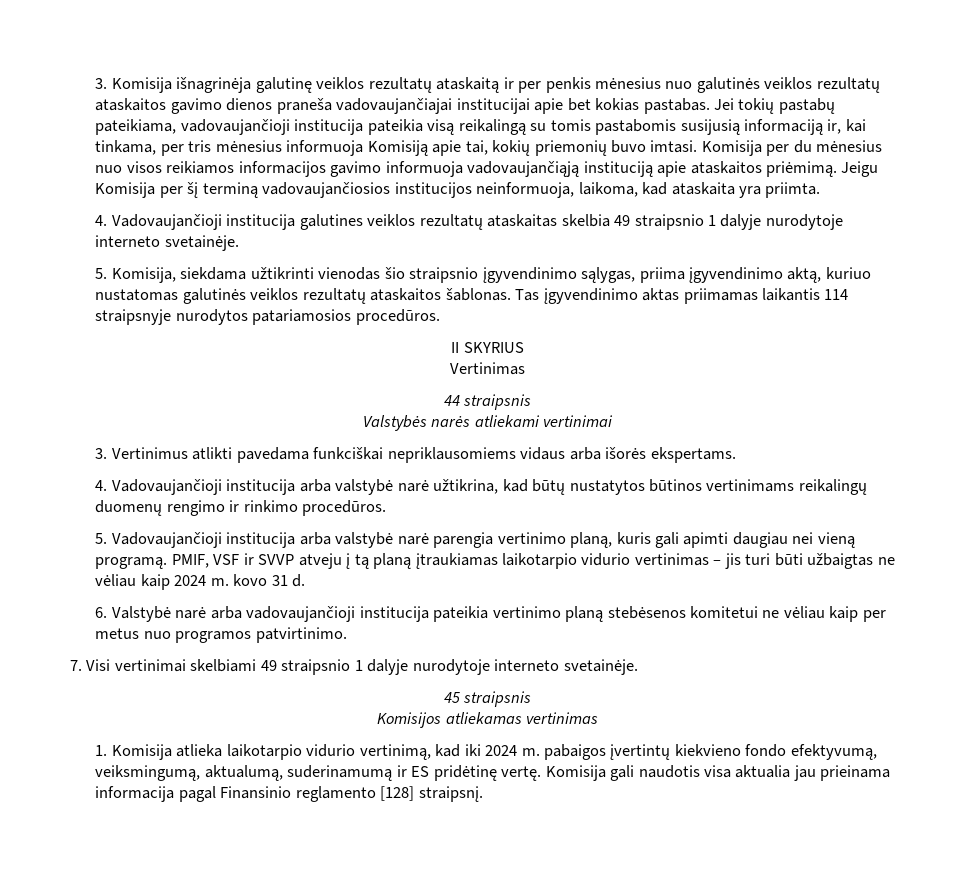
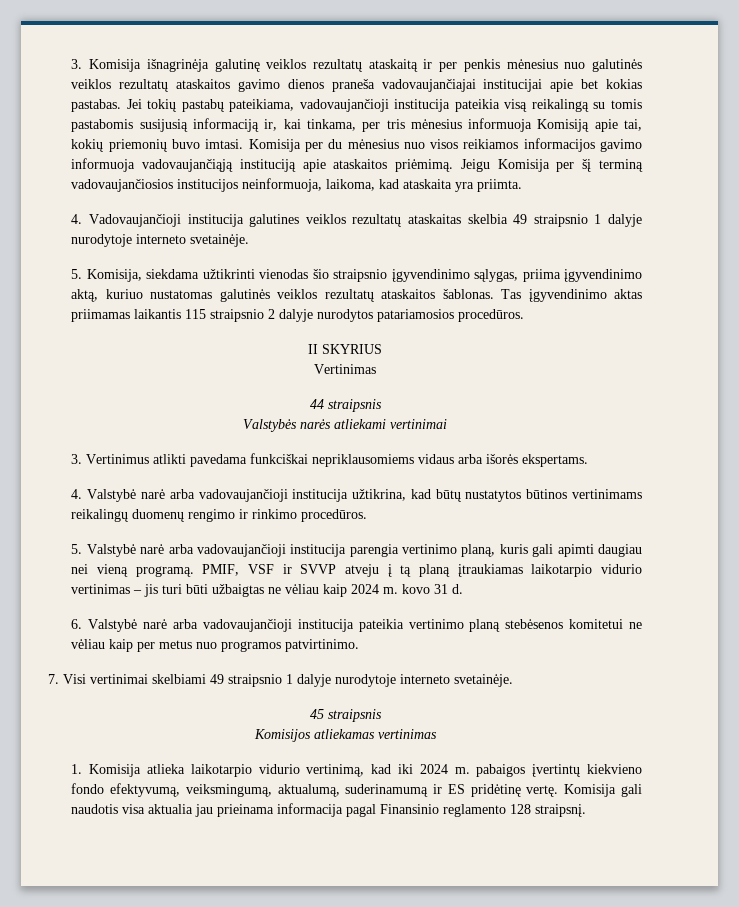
- Tas įgyvendinimo aktas priimamas laikantis 114 straipsnyje nurodytos patariamosios procedūros.
+ Tas įgyvendinimo aktas priimamas laikantis 115 straipsnio 2 dalyje nurodytos patariamosios procedūros.
- 4. Vadovaujančioji institucija arba valstybė narė užtikrina, kad būtų nustatytos būtinos vertinimams reikalingų duomenų rengimo ir rinkimo procedūros.
+ 4. Valstybė narė arba vadovaujančioji institucija užtikrina, kad būtų nustatytos būtinos vertinimams reikalingų duomenų rengimo ir rinkimo procedūros.
- 5. Vadovaujančioji institucija arba valstybė narė parengia vertinimo planą, kuris gali apimti daugiau nei vieną programą.
+ 5. Valstybė narė arba vadovaujančioji institucija parengia vertinimo planą, kuris gali apimti daugiau nei vieną programą.
- Komisija gali naudotis visa aktualia jau prieinama informacija pagal Finansinio reglamento [128] straipsnį.
+ Komisija gali naudotis visa aktualia jau prieinama informacija pagal Finansinio reglamento 128 straipsnį.

